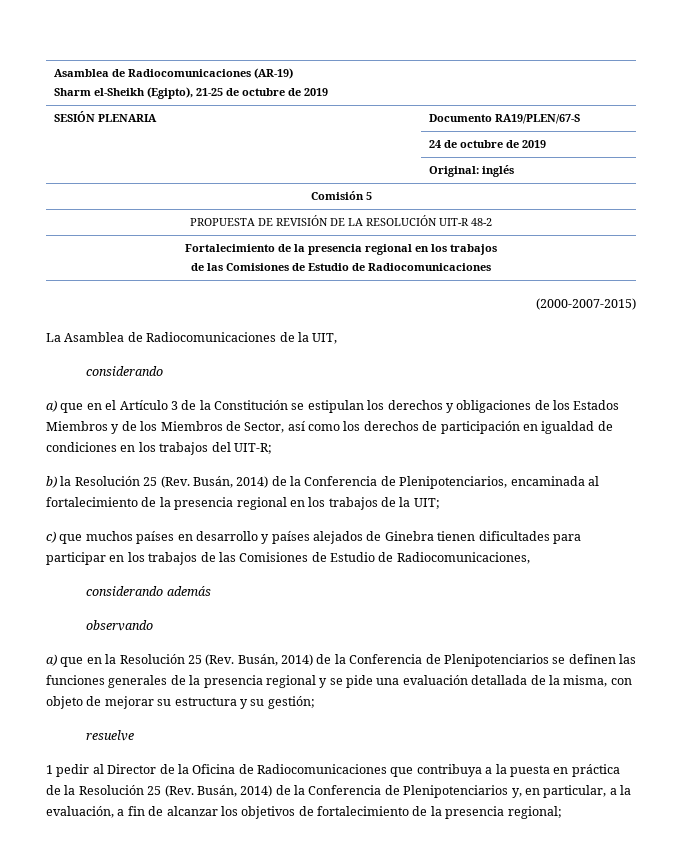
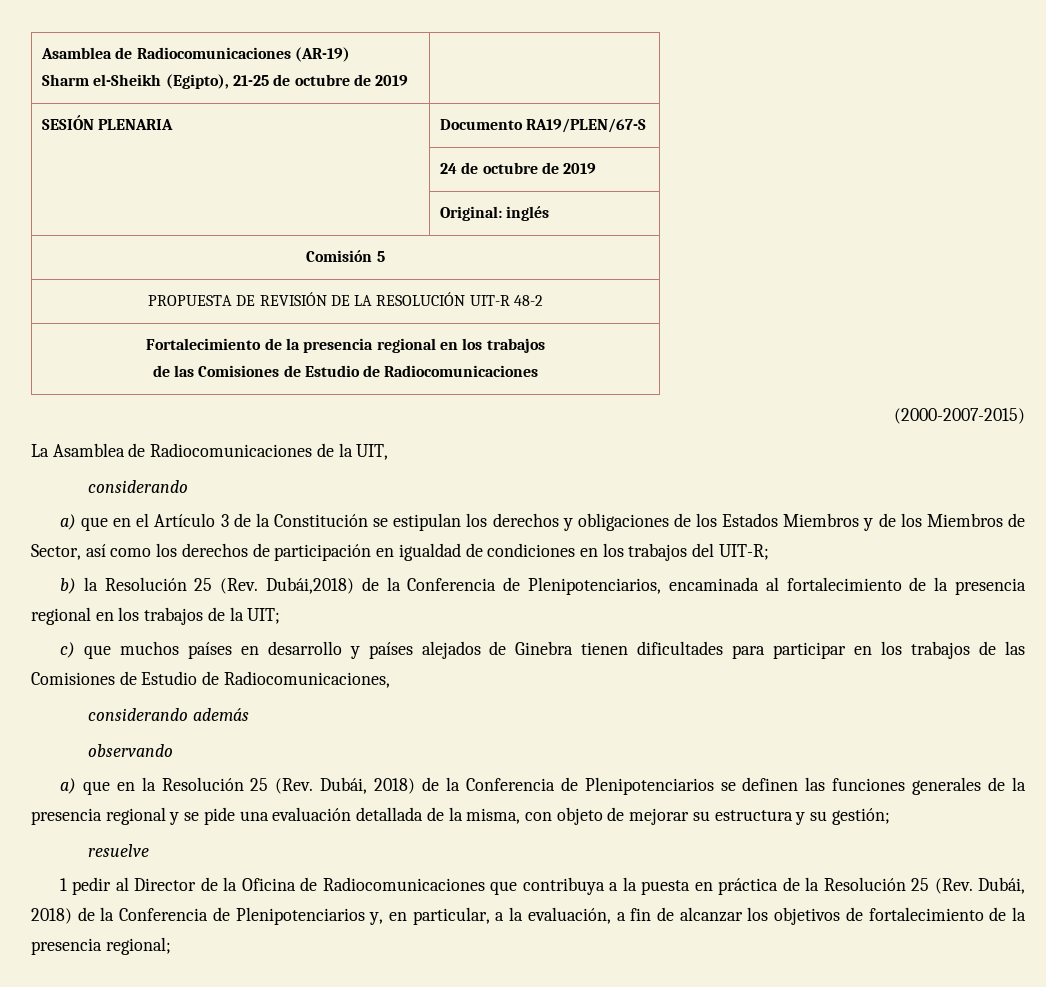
- b) la Resolución 25 (Rev. Busán, 2014) de la Conferencia de Plenipotenciarios, encaminada al fortalecimiento de la presencia regional en los trabajos de la UIT;
+ b) la Resolución 25 (Rev. Dubái,2018) de la Conferencia de Plenipotenciarios, encaminada al fortalecimiento de la presencia regional en los trabajos de la UIT;
- a) que en la Resolución 25 (Rev. Busán, 2014) de la Conferencia de Plenipotenciarios se definen las funciones generales de la presencia regional y se pide una evaluación detallada de la misma, con objeto de mejorar su estructura y su gestión;
+ a) que en la Resolución 25 (Rev. Dubái, 2018) de la Conferencia de Plenipotenciarios se definen las funciones generales de la presencia regional y se pide una evaluación detallada de la misma, con objeto de mejorar su estructura y su gestión;
- 1 pedir al Director de la Oficina de Radiocomunicaciones que contribuya a la puesta en práctica de la Resolución 25 (Rev. Busán, 2014) de la Conferencia de Plenipotenciarios y, en particular, a la evaluación, a fin de alcanzar los objetivos de fortalecimiento de la presencia regional;
+ 1 pedir al Director de la Oficina de Radiocomunicaciones que contribuya a la puesta en práctica de la Resolución 25 (Rev. Dubái, 2018) de la Conferencia de Plenipotenciarios y, en particular, a la evaluación, a fin de alcanzar los objetivos de fortalecimiento de la presencia regional;

